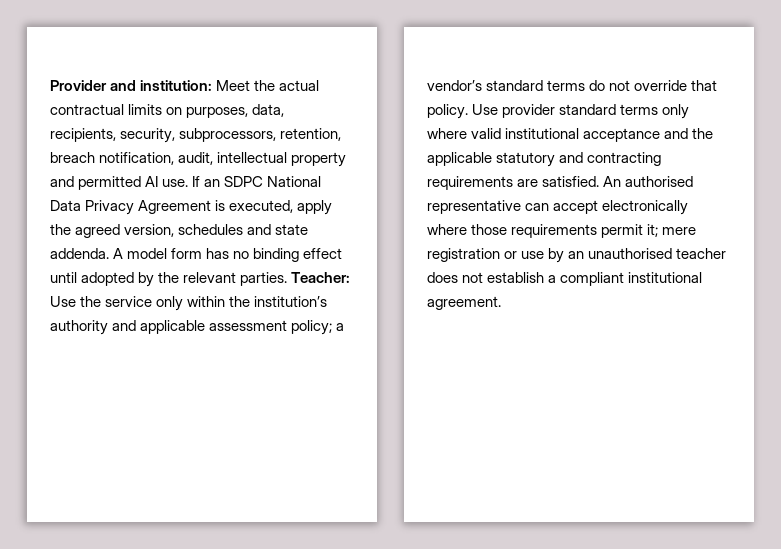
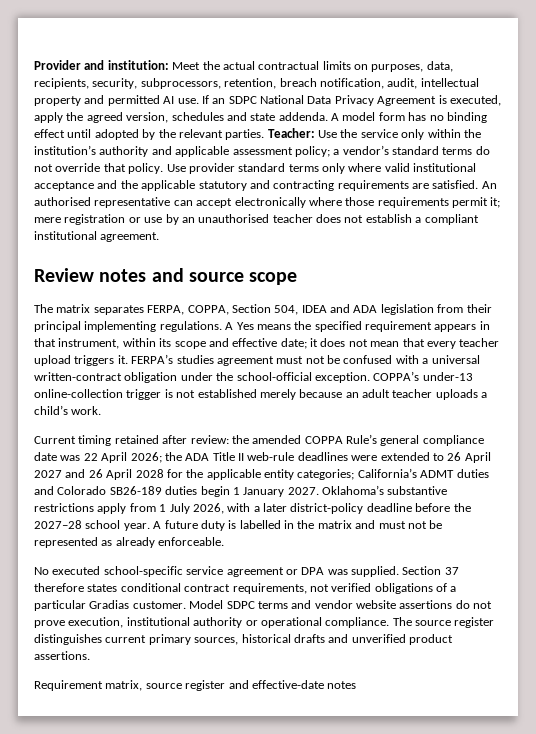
+ Review notes and source scope
+ The matrix separates FERPA, COPPA, Section 504, IDEA and ADA legislation from their principal implementing regulations. A Yes means the specified requirement appears in that instrument, within its scope and effective date; it does not mean that every teacher upload triggers it. FERPA’s studies agreement must not be confused with a universal written-contract obligation under the school-official exception. COPPA’s under-13 online-collection trigger is not established merely because an adult teacher uploads a child’s work.
+ Current timing retained after review: the amended COPPA Rule’s general compliance date was 22 April 2026; the ADA Title II web-rule deadlines were extended to 26 April 2027 and 26 April 2028 for the applicable entity categories; California’s ADMT duties and Colorado SB26-189 duties begin 1 January 2027. Oklahoma’s substantive restrictions apply from 1 July 2026, with a later district-policy deadline before the 2027–28 school year. A future duty is labelled in the matrix and must not be represented as already enforceable.
+ No executed school-specific service agreement or DPA was supplied. Section 37 therefore states conditional contract requirements, not verified obligations of a particular Gradias customer. Model SDPC terms and vendor website assertions do not prove execution, institutional authority or operational compliance. The source register distinguishes current primary sources, historical drafts and unverified product assertions.
+ Requirement matrix, source register and effective-date notes

